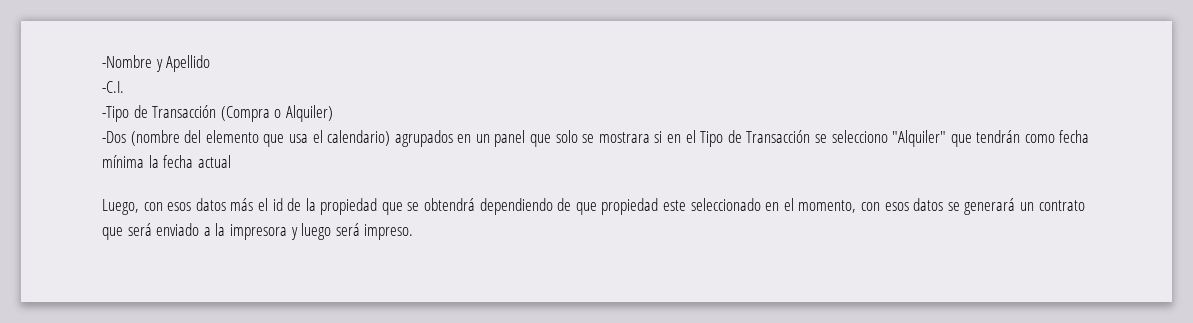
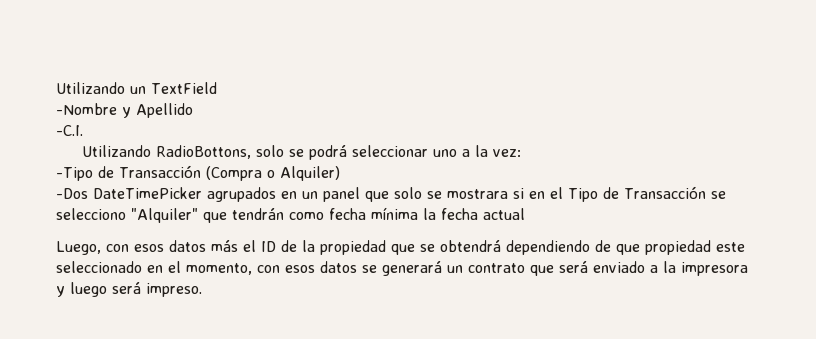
+ Utilizando un TextField
+ Utilizando RadioBottons, solo se podrá seleccionar uno a la vez:
- -Dos (nombre del elemento que usa el calendario) agrupados en un panel que solo se mostrara si en el Tipo de Transacción se selecciono "Alquiler" que tendrán como fecha mínima la fecha actual
+ -Dos DateTimePicker agrupados en un panel que solo se mostrara si en el Tipo de Transacción se selecciono "Alquiler" que tendrán como fecha mínima la fecha actual
- Luego, con esos datos más el id de la propiedad que se obtendrá dependiendo de que propiedad este seleccionado en el momento, con esos datos se generará un contrato que será enviado a la impresora y luego será impreso.
+ Luego, con esos datos más el ID de la propiedad que se obtendrá dependiendo de que propiedad este seleccionado en el momento, con esos datos se generará un contrato que será enviado a la impresora y luego será impreso.

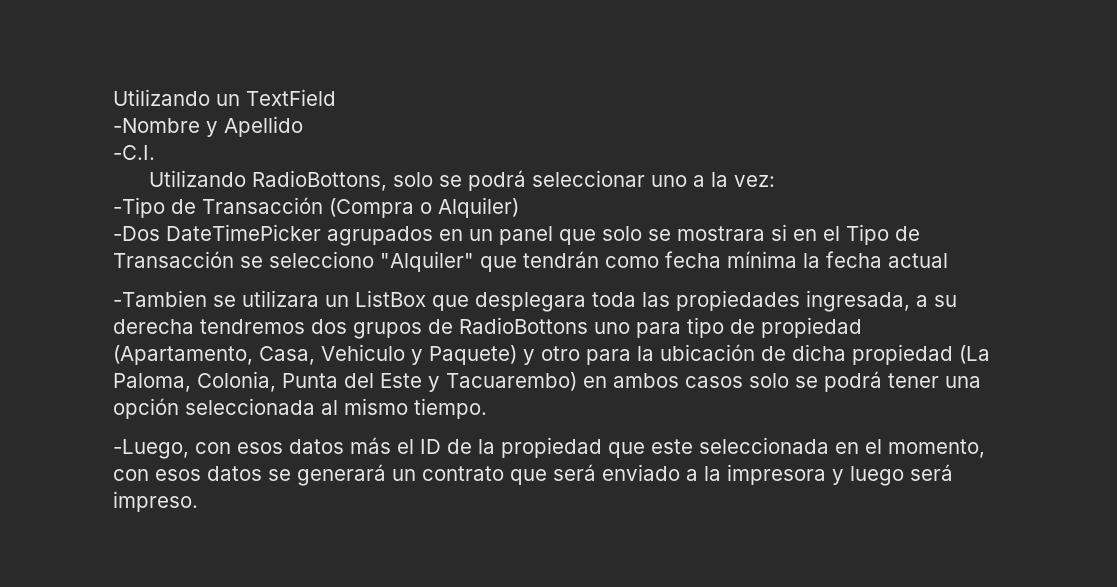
- Luego, con esos datos más el ID de la propiedad que se obtendrá dependiendo de que propiedad este seleccionado en el momento, con esos datos se generará un contrato que será enviado a la impresora y luego será impreso.
+ -Tambien se utilizara un ListBox que desplegara toda las propiedades ingresada, a su derecha tendremos dos grupos de RadioBottons uno para tipo de propiedad (Apartamento, Casa, Vehiculo y Paquete) y otro para la ubicación de dicha propiedad (La Paloma, Colonia, Punta del Este y Tacuarembo) en ambos casos solo se podrá tener una opción seleccionada al mismo tiempo.
+ -Luego, con esos datos más el ID de la propiedad que este seleccionada en el momento, con esos datos se generará un contrato que será enviado a la impresora y luego será impreso.

